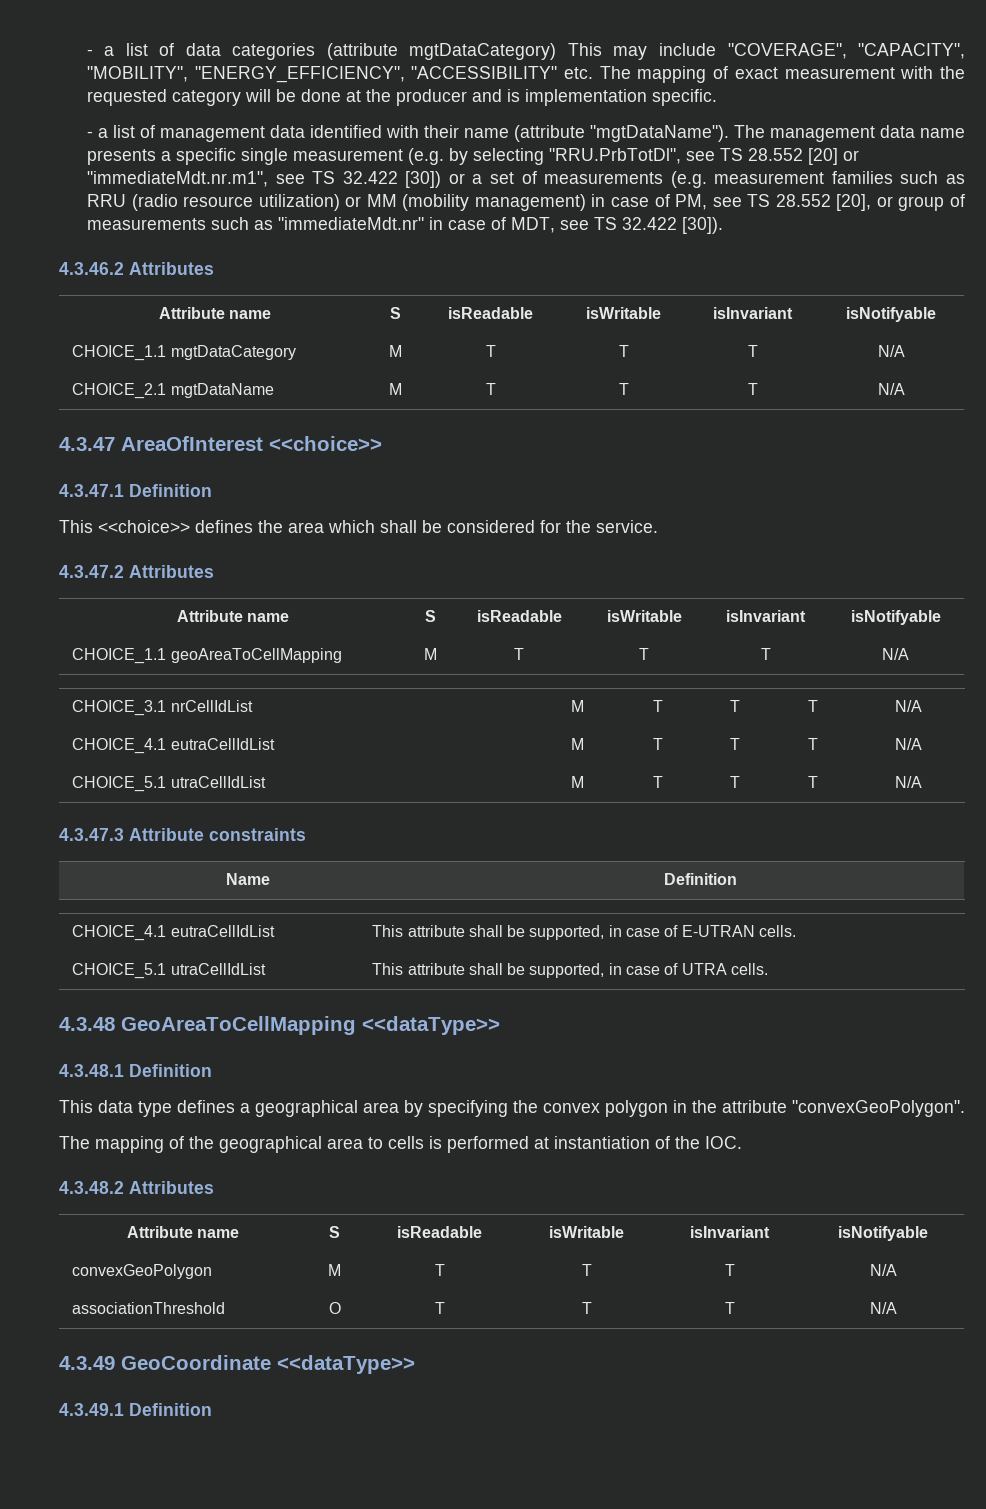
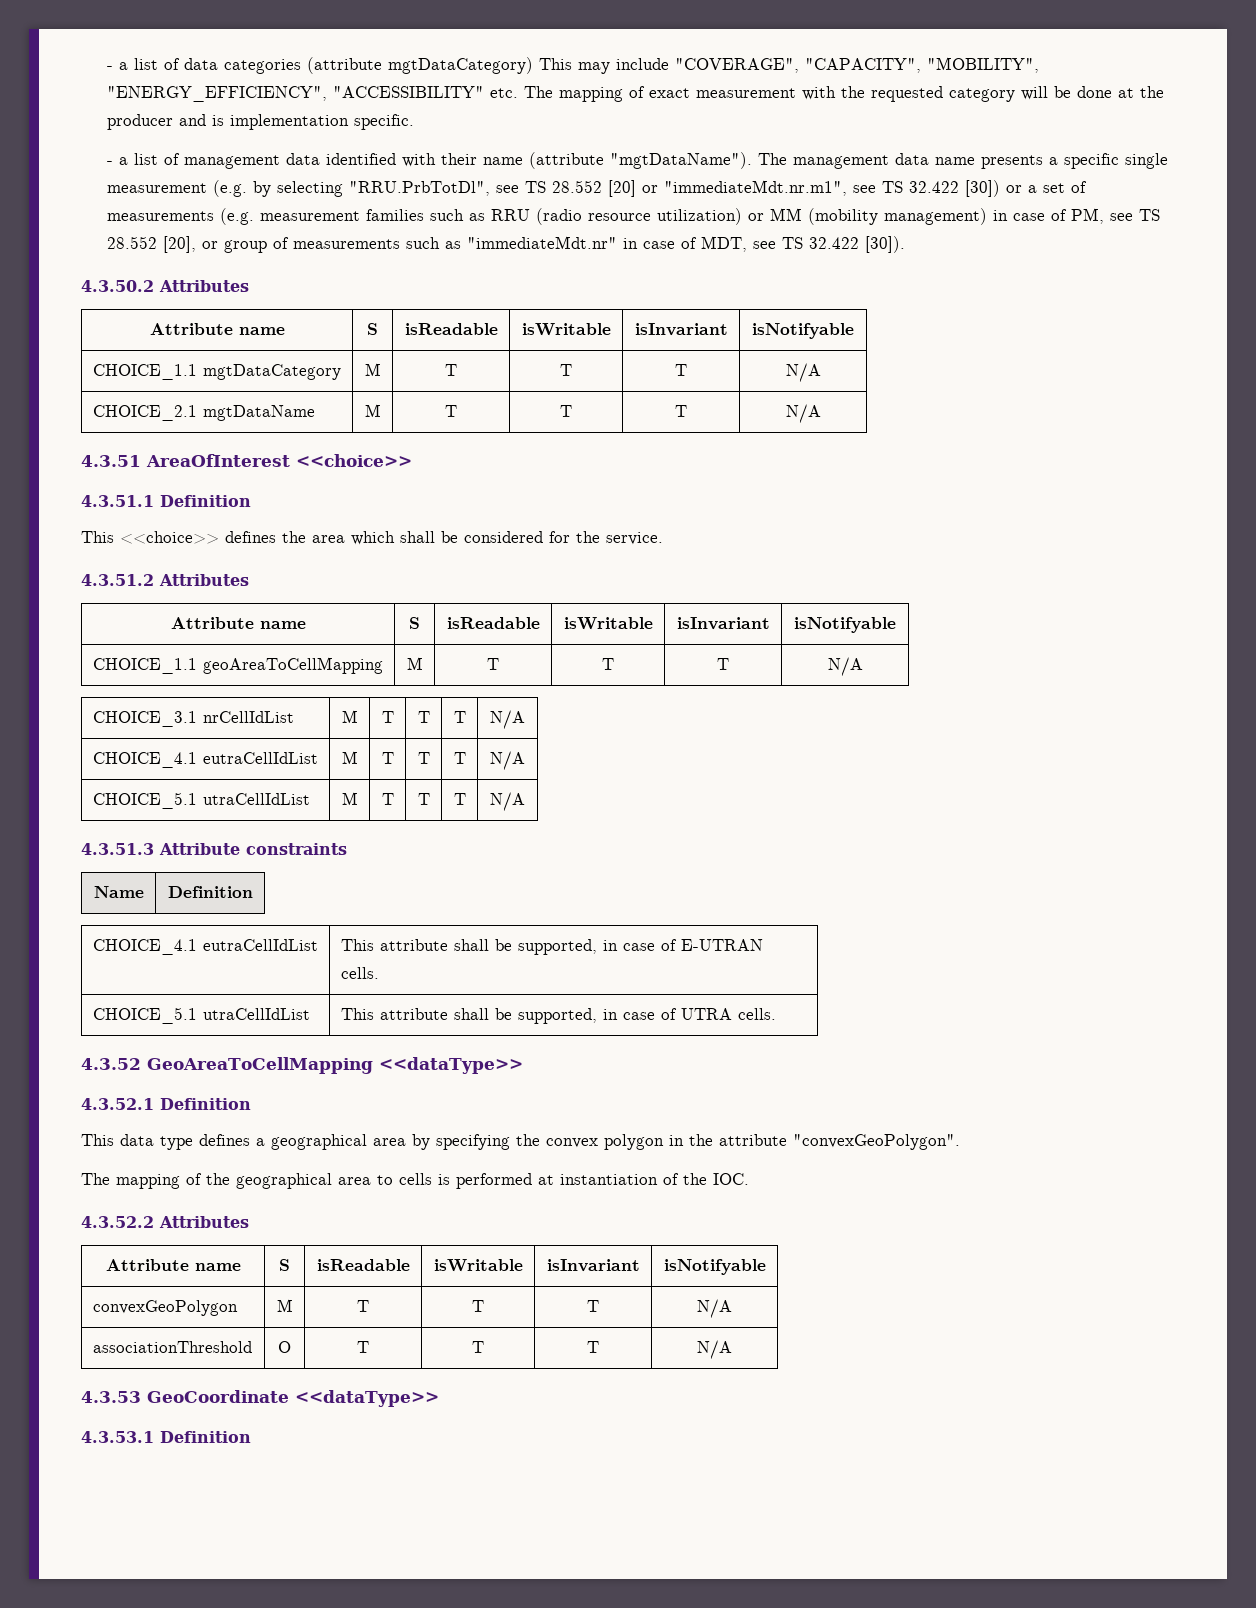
- 4.3.46.2 Attributes
+ 4.3.50.2 Attributes
- 4.3.47 AreaOfInterest <<choice>>
+ 4.3.51 AreaOfInterest <<choice>>
- 4.3.47.1 Definition
+ 4.3.51.1 Definition
- 4.3.47.2 Attributes
+ 4.3.51.2 Attributes
- 4.3.47.3 Attribute constraints
+ 4.3.51.3 Attribute constraints
- 4.3.48 GeoAreaToCellMapping <<dataType>>
+ 4.3.52 GeoAreaToCellMapping <<dataType>>
- 4.3.48.1 Definition
+ 4.3.52.1 Definition
- 4.3.48.2 Attributes
+ 4.3.52.2 Attributes
- 4.3.49 GeoCoordinate <<dataType>>
+ 4.3.53 GeoCoordinate <<dataType>>
- 4.3.49.1 Definition
+ 4.3.53.1 Definition

